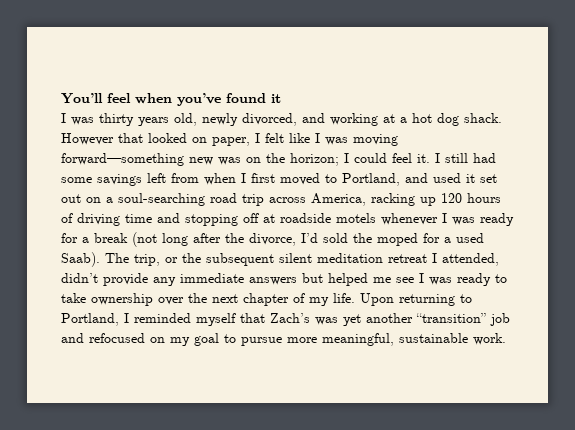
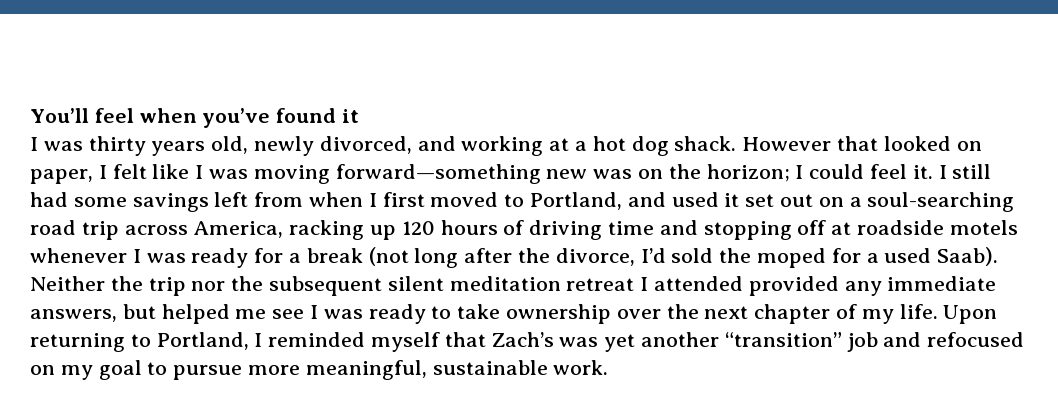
- The trip, or the subsequent silent meditation retreat I attended, didn’t provide any immediate answers but helped me see I was ready to take ownership over the next chapter of my life.
+ Neither the trip nor the subsequent silent meditation retreat I attended provided any immediate answers, but helped me see I was ready to take ownership over the next chapter of my life.

